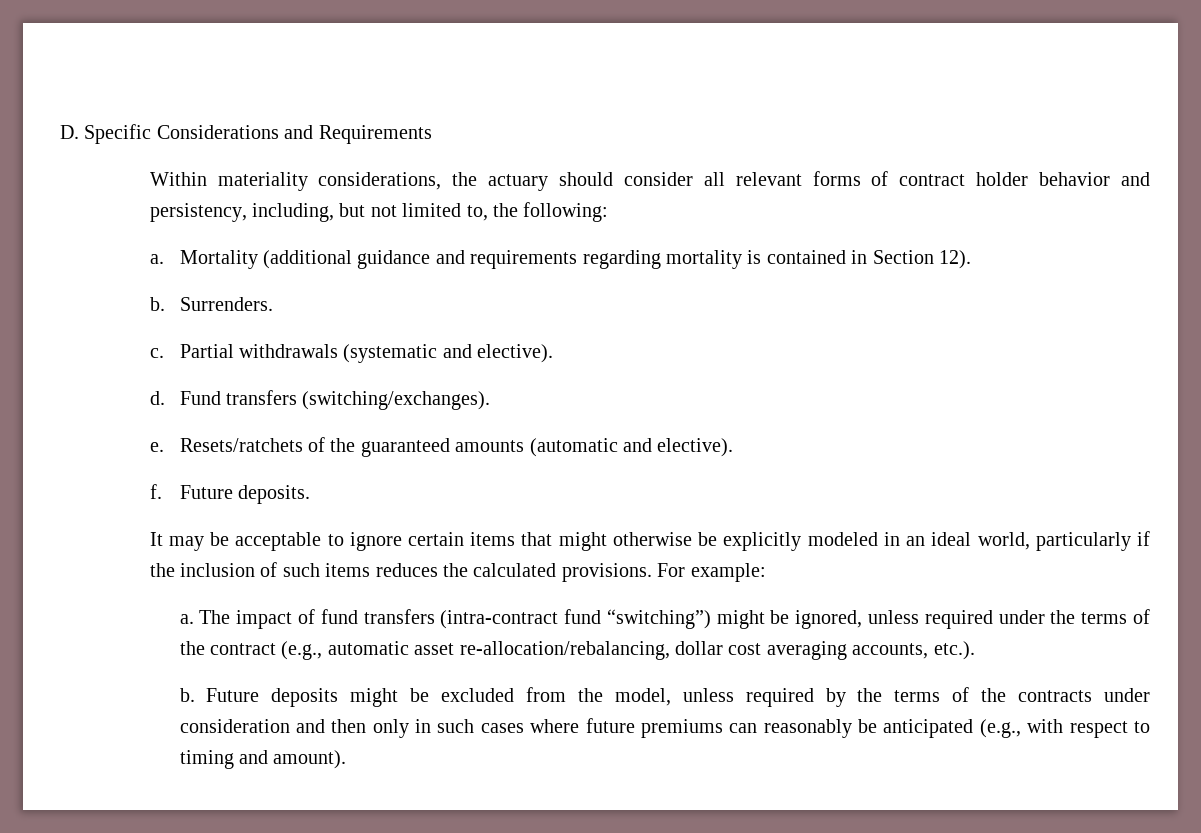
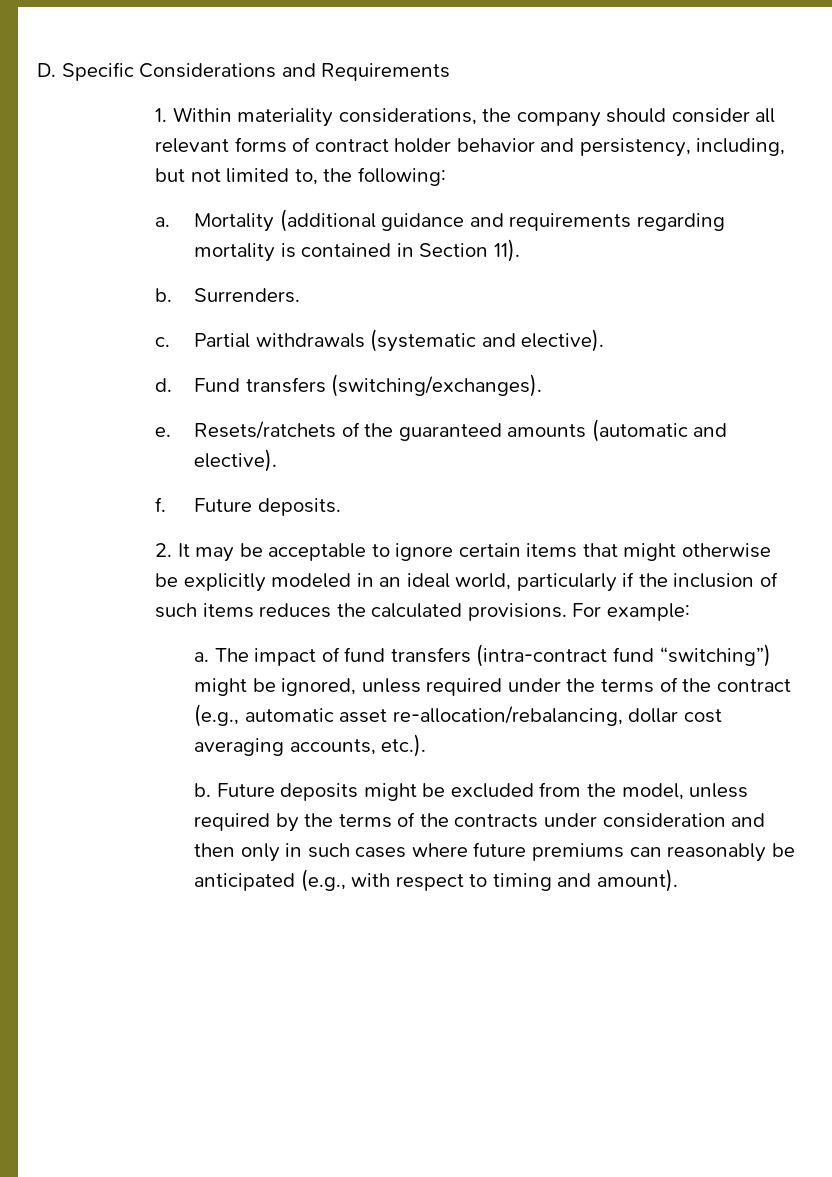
- Within materiality considerations, the actuary should consider all relevant forms of contract holder behavior and persistency, including, but not limited to, the following:
+ 1. Within materiality considerations, the company should consider all relevant forms of contract holder behavior and persistency, including, but not limited to, the following:
- Mortality (additional guidance and requirements regarding mortality is contained in Section 12).
+ Mortality (additional guidance and requirements regarding mortality is contained in Section 11).
- It may be acceptable to ignore certain items that might otherwise be explicitly modeled in an ideal world, particularly if the inclusion of such items reduces the calculated provisions.
+ 2. It may be acceptable to ignore certain items that might otherwise be explicitly modeled in an ideal world, particularly if the inclusion of such items reduces the calculated provisions.

